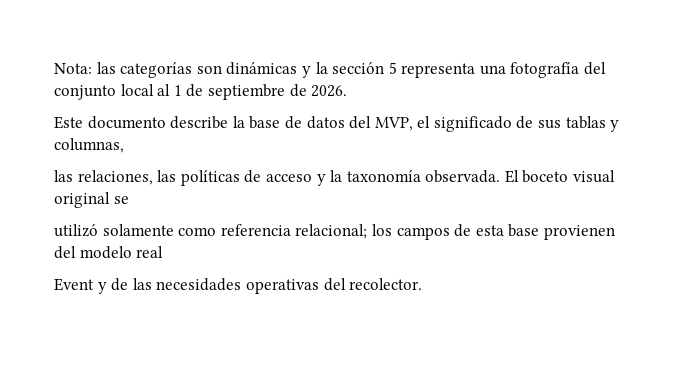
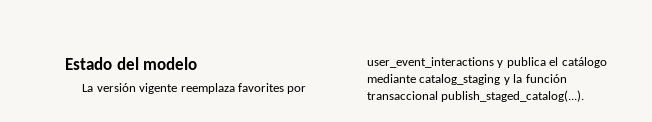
- Nota: las categorías son dinámicas y la sección 5 representa una fotografía del conjunto local al 1 de septiembre de 2026.
- Este documento describe la base de datos del MVP, el significado de sus tablas y columnas,
- las relaciones, las políticas de acceso y la taxonomía observada. El boceto visual original se
- utilizó solamente como referencia relacional; los campos de esta base provienen del modelo real
- Event y de las necesidades operativas del recolector.
+ Estado del modelo
+ La versión vigente reemplaza favorites por user_event_interactions y publica el catálogo mediante catalog_staging y la función transaccional publish_staged_catalog(...).

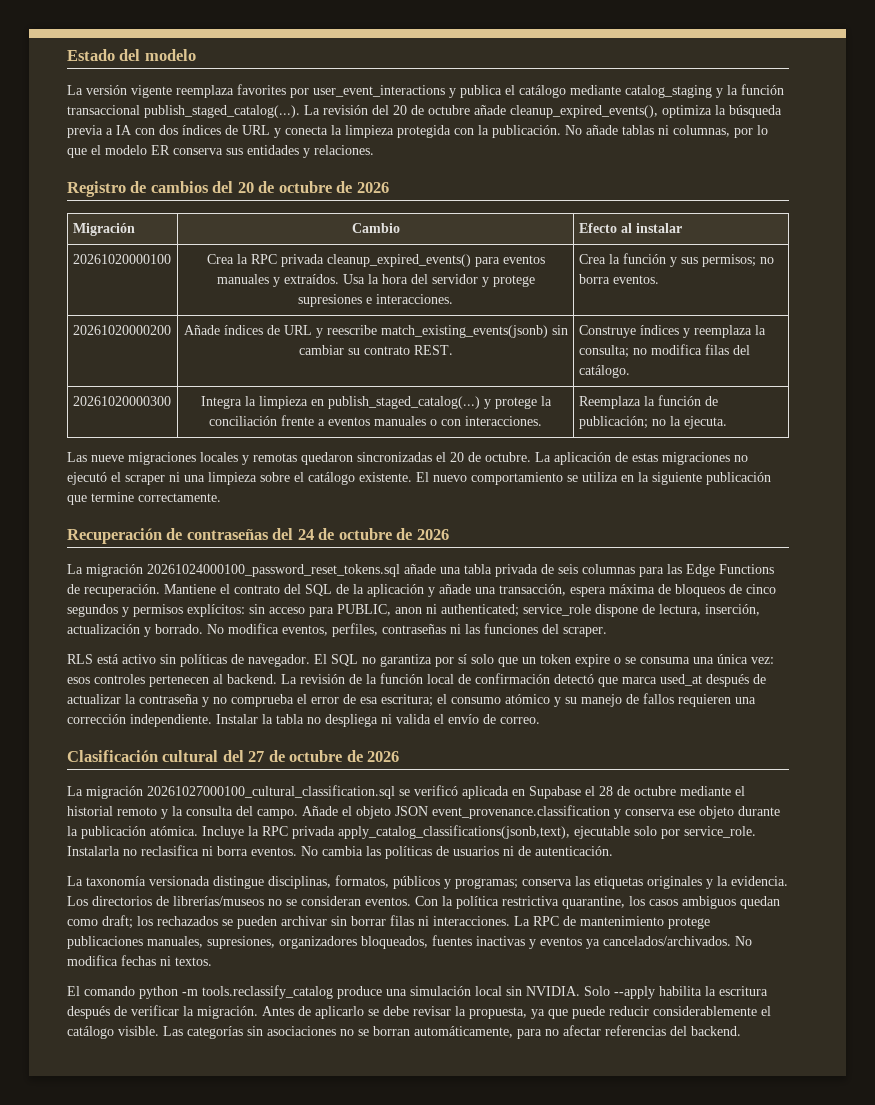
- La versión vigente reemplaza favorites por user_event_interactions y publica el catálogo mediante catalog_staging y la función transaccional publish_staged_catalog(...).
+ La versión vigente reemplaza favorites por user_event_interactions y publica el catálogo mediante catalog_staging y la función transaccional publish_staged_catalog(...). La revisión del 20 de octubre añade cleanup_expired_events(), optimiza la búsqueda previa a IA con dos índices de URL y conecta la limpieza protegida con la publicación. No añade tablas ni columnas, por lo que el modelo ER conserva sus entidades y relaciones.
+ Registro de cambios del 20 de octubre de 2026
+ Migración | Cambio | Efecto al instalar
+ 20261020000100 | Crea la RPC privada cleanup_expired_events() para eventos manuales y extraídos. Usa la hora del servidor y protege supresiones e interacciones. | Crea la función y sus permisos; no borra eventos.
+ 20261020000200 | Añade índices de URL y reescribe match_existing_events(jsonb) sin cambiar su contrato REST. | Construye índices y reemplaza la consulta; no modifica filas del catálogo.
+ 20261020000300 | Integra la limpieza en publish_staged_catalog(...) y protege la conciliación frente a eventos manuales o con interacciones. | Reemplaza la función de publicación; no la ejecuta.
+ Las nueve migraciones locales y remotas quedaron sincronizadas el 20 de octubre. La aplicación de estas migraciones no ejecutó el scraper ni una limpieza sobre el catálogo existente. El nuevo comportamiento se utiliza en la siguiente publicación que termine correctamente.
+ Recuperación de contraseñas del 24 de octubre de 2026
+ La migración 20261024000100_password_reset_tokens.sql añade una tabla privada de seis columnas para las Edge Functions de recuperación. Mantiene el contrato del SQL de la aplicación y añade una transacción, espera máxima de bloqueos de cinco segundos y permisos explícitos: sin acceso para PUBLIC, anon ni authenticated; service_role dispone de lectura, inserción, actualización y borrado. No modifica eventos, perfiles, contraseñas ni las funciones del scraper.
+ RLS está activo sin políticas de navegador. El SQL no garantiza por sí solo que un token expire o se consuma una única vez: esos controles pertenecen al backend. La revisión de la función local de confirmación detectó que marca used_at después de actualizar la contraseña y no comprueba el error de esa escritura; el consumo atómico y su manejo de fallos requieren una corrección independiente. Instalar la tabla no despliega ni valida el envío de correo.
+ Clasificación cultural del 27 de octubre de 2026
+ La migración 20261027000100_cultural_classification.sql se verificó aplicada en Supabase el 28 de octubre mediante el historial remoto y la consulta del campo. Añade el objeto JSON event_provenance.classification y conserva ese objeto durante la publicación atómica. Incluye la RPC privada apply_catalog_classifications(jsonb,text), ejecutable solo por service_role. Instalarla no reclasifica ni borra eventos. No cambia las políticas de usuarios ni de autenticación.
+ La taxonomía versionada distingue disciplinas, formatos, públicos y programas; conserva las etiquetas originales y la evidencia. Los directorios de librerías/museos no se consideran eventos. Con la política restrictiva quarantine, los casos ambiguos quedan como draft; los rechazados se pueden archivar sin borrar filas ni interacciones. La RPC de mantenimiento protege publicaciones manuales, supresiones, organizadores bloqueados, fuentes inactivas y eventos ya cancelados/archivados. No modifica fechas ni textos.
+ El comando python -m tools.reclassify_catalog produce una simulación local sin NVIDIA. Solo --apply habilita la escritura después de verificar la migración. Antes de aplicarlo se debe revisar la propuesta, ya que puede reducir considerablemente el catálogo visible. Las categorías sin asociaciones no se borran automáticamente, para no afectar referencias del backend.

